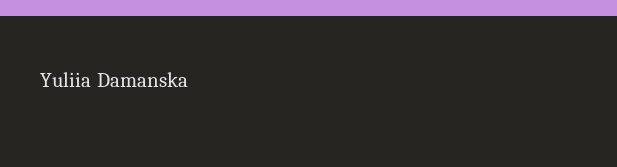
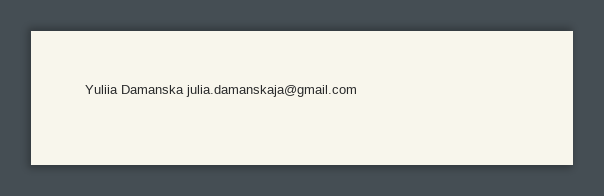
- Yuliia Damanska
+ Yuliia Damanska julia.damanskaja@gmail.com

